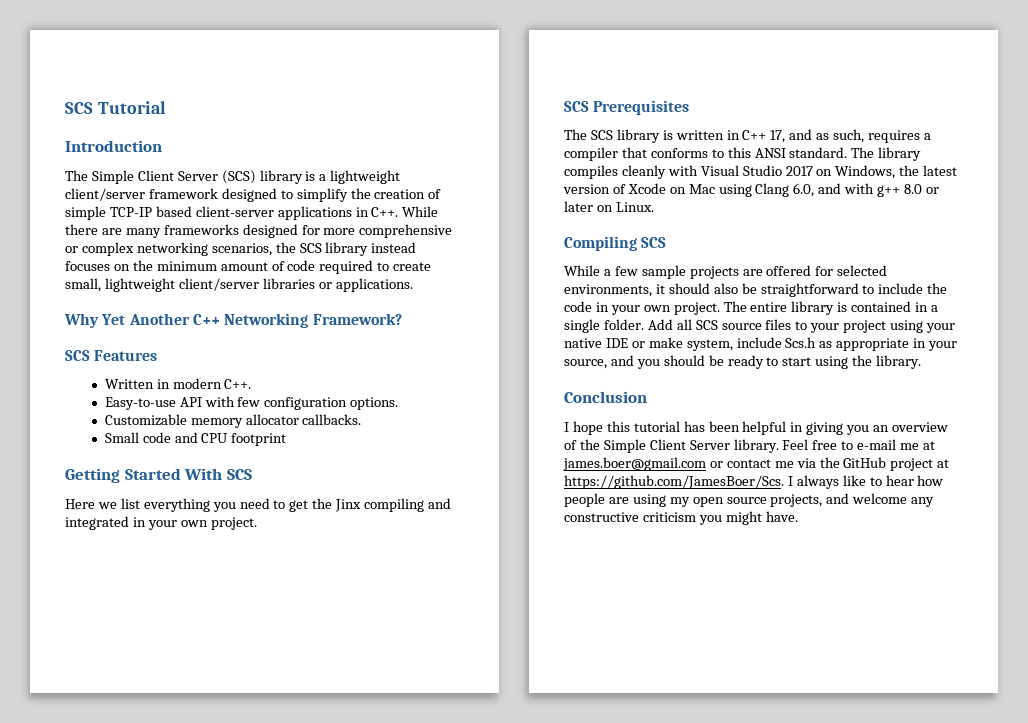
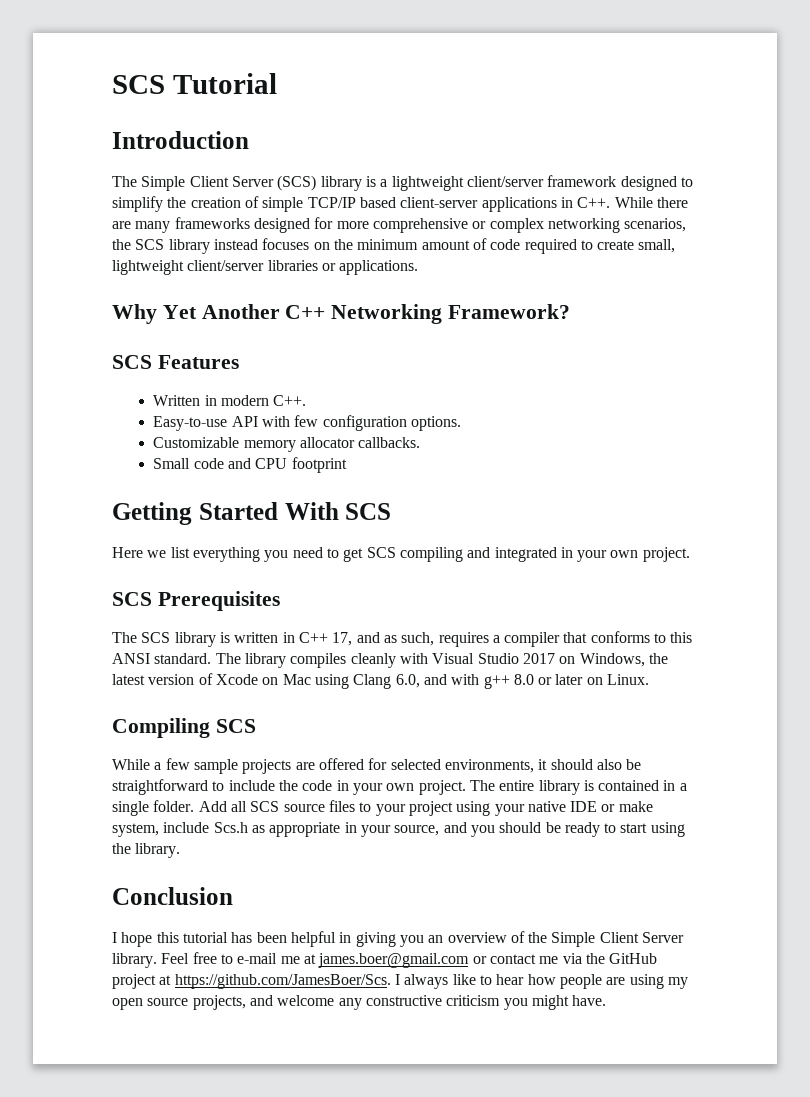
- The Simple Client Server (SCS) library is a lightweight client/server framework designed to simplify the creation of simple TCP-IP based client-server applications in C++. While there are many frameworks designed for more comprehensive or complex networking scenarios, the SCS library instead focuses on the minimum amount of code required to create small, lightweight client/server libraries or applications.
+ The Simple Client Server (SCS) library is a lightweight client/server framework designed to simplify the creation of simple TCP/IP based client-server applications in C++. While there are many frameworks designed for more comprehensive or complex networking scenarios, the SCS library instead focuses on the minimum amount of code required to create small, lightweight client/server libraries or applications.
- Here we list everything you need to get the Jinx compiling and integrated in your own project.
+ Here we list everything you need to get SCS compiling and integrated in your own project.

